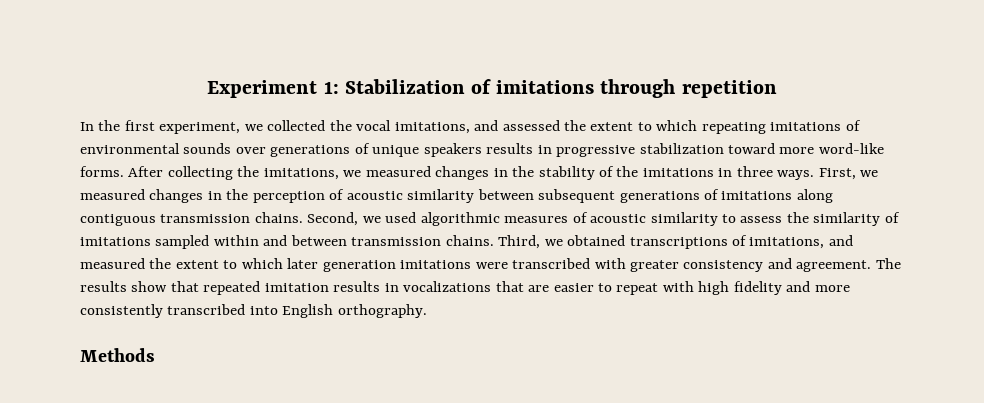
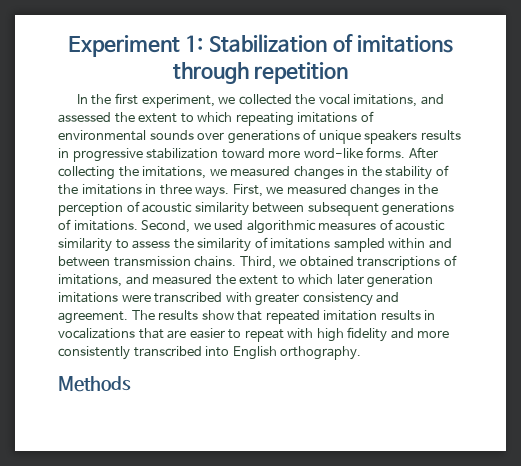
- First, we measured changes in the perception of acoustic similarity between subsequent generations of imitations along contiguous transmission chains.
+ First, we measured changes in the perception of acoustic similarity between subsequent generations of imitations.

